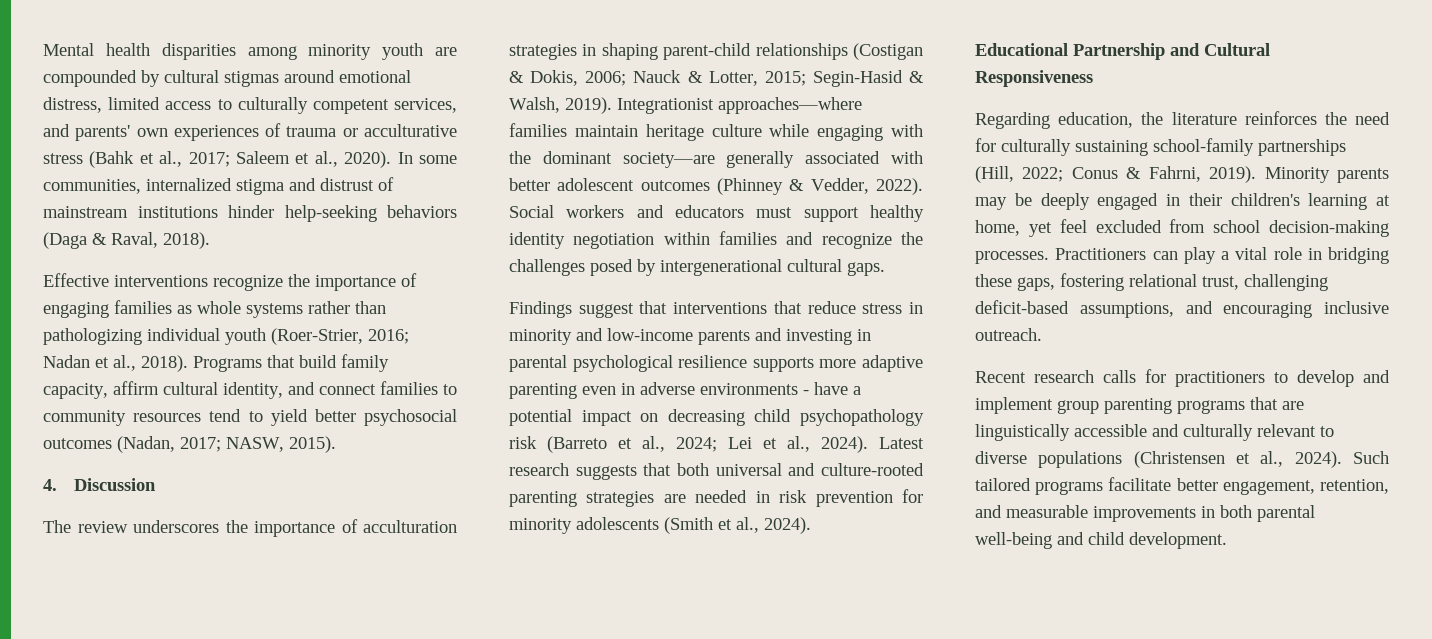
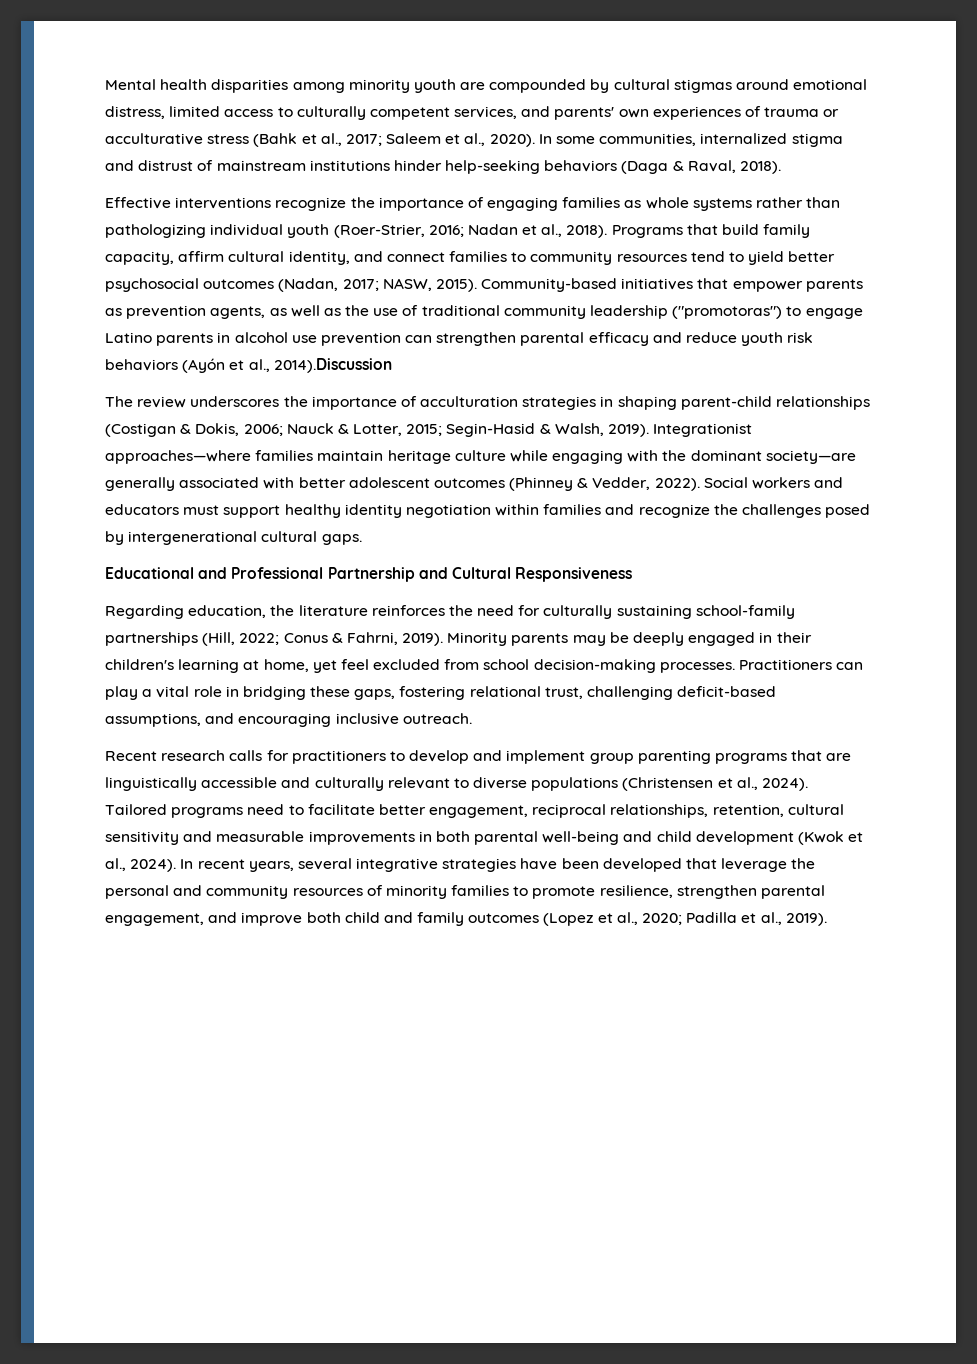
- Programs that build family capacity, affirm cultural identity, and connect families to community resources tend to yield better psychosocial outcomes (Nadan, 2017; NASW, 2015).
- 4. Discussion
+ Programs that build family capacity, affirm cultural identity, and connect families to community resources tend to yield better psychosocial outcomes (Nadan, 2017; NASW, 2015). Community-based initiatives that empower parents as prevention agents, as well as the use of traditional community leadership ("promotoras") to engage Latino parents in alcohol use prevention can strengthen parental efficacy and reduce youth risk behaviors (Ayón et al., 2014).Discussion
- Findings suggest that interventions that reduce stress in minority and low-income parents and investing in parental psychological resilience supports more adaptive parenting even in adverse environments - have a potential impact on decreasing child psychopathology risk (Barreto et al., 2024; Lei et al., 2024). Latest research suggests that both universal and culture-rooted parenting strategies are needed in risk prevention for minority adolescents (Smith et al., 2024).
- Educational Partnership and Cultural Responsiveness
+ Educational and Professional Partnership and Cultural Responsiveness
- Such tailored programs facilitate better engagement, retention, and measurable improvements in both parental well-being and child development.
+ Tailored programs need to facilitate better engagement, reciprocal relationships, retention, cultural sensitivity and measurable improvements in both parental well-being and child development (Kwok et al., 2024). In recent years, several integrative strategies have been developed that leverage the personal and community resources of minority families to promote resilience, strengthen parental engagement, and improve both child and family outcomes (Lopez et al., 2020; Padilla et al., 2019).

